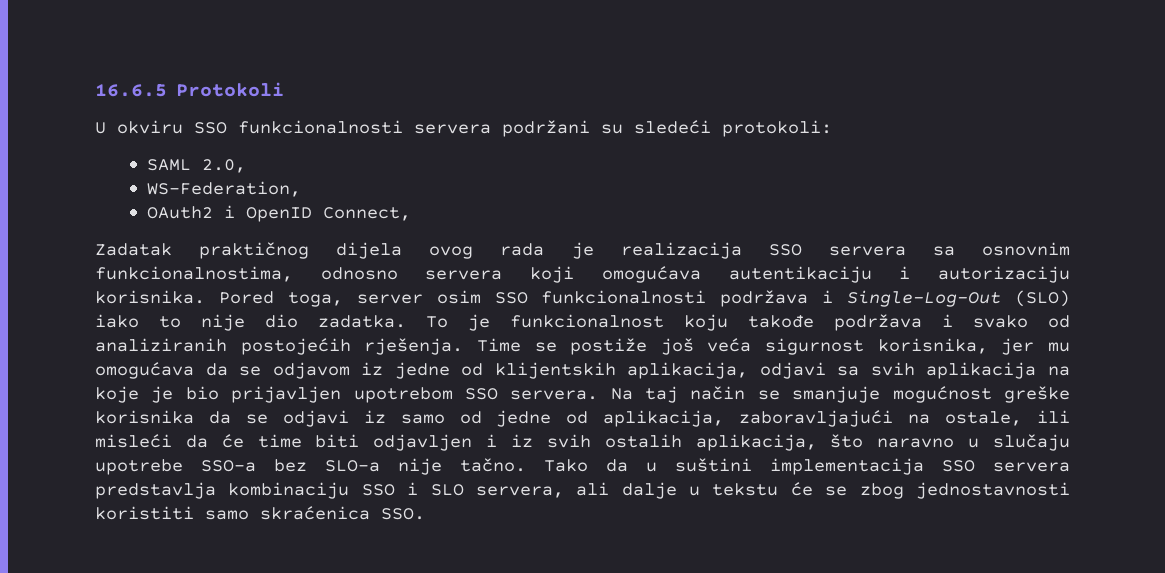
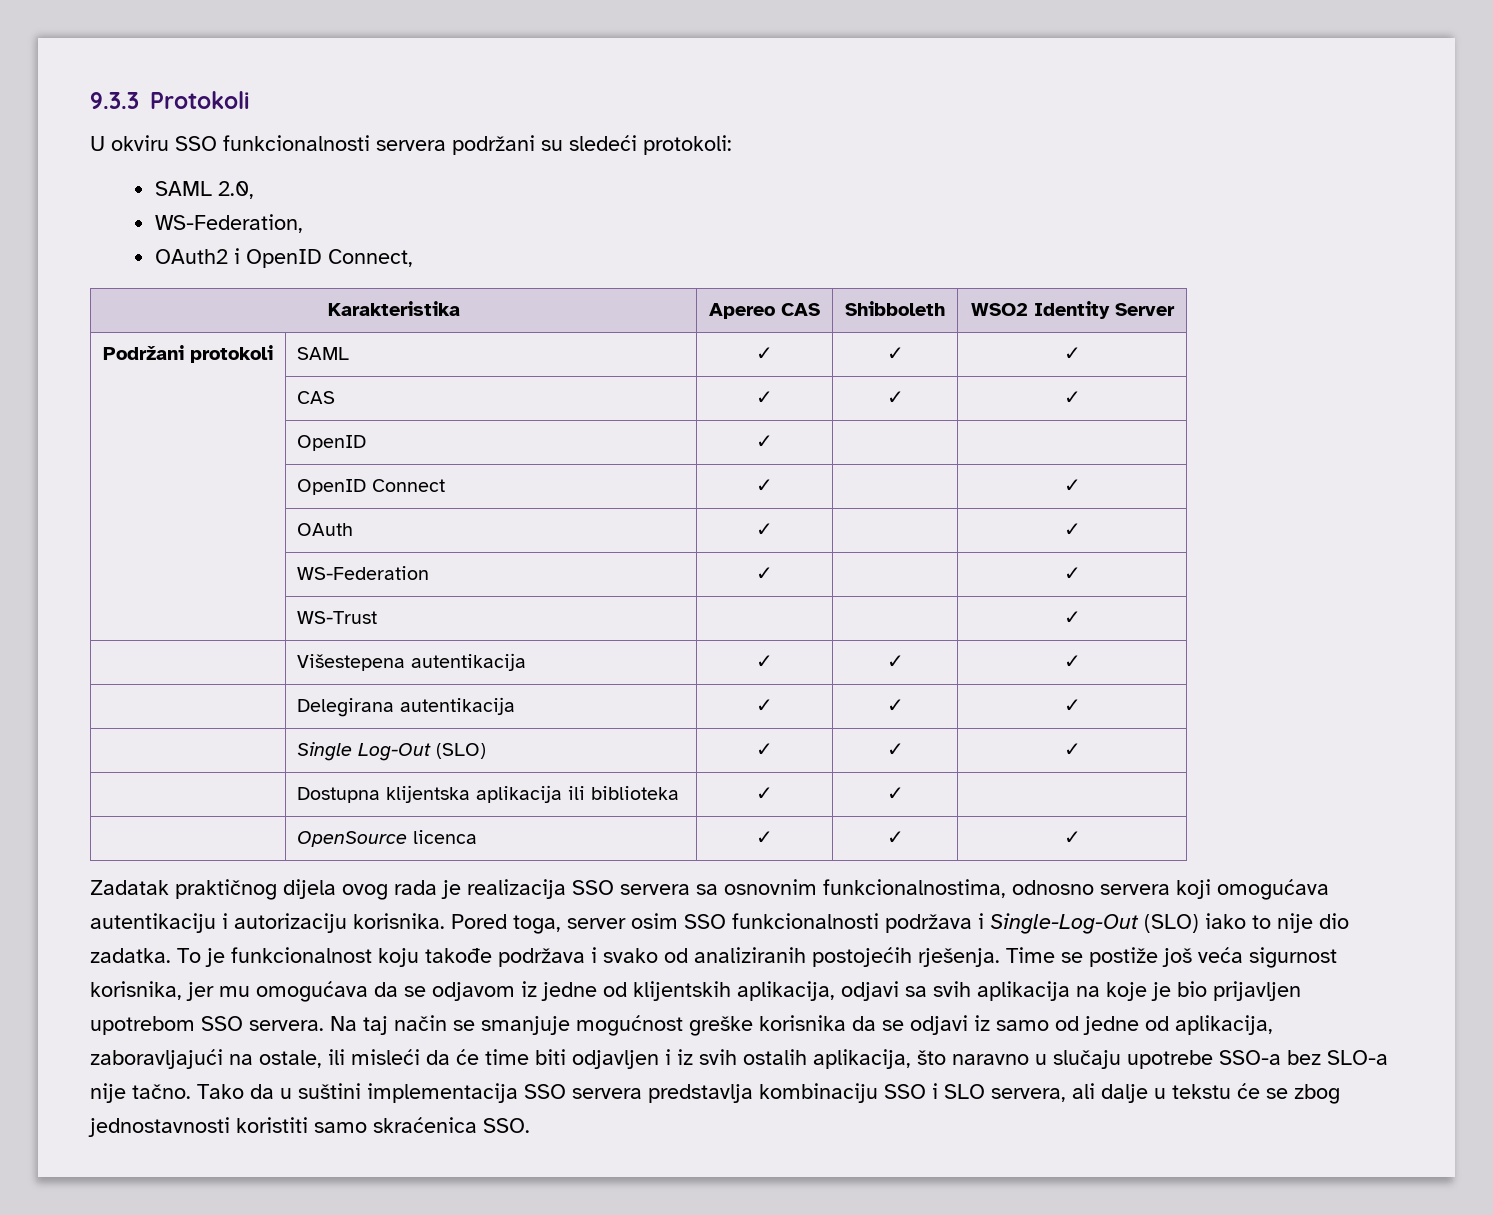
- 16.6.5 Protokoli
+ 9.3.3 Protokoli
+ Karakteristika | Apereo CAS | Shibboleth | WSO2 Identity Server
+ Podržani protokoli | SAML | ✓ | ✓ | ✓
+ | CAS | ✓ | ✓ | ✓
+ | OpenID | ✓ | |
+ | OpenID Connect | ✓ | | ✓
+ | OAuth | ✓ | | ✓
+ | WS-Federation | ✓ | | ✓
+ | WS-Trust | | | ✓
+ | Višestepena autentikacija | ✓ | ✓ | ✓
+ | Delegirana autentikacija | ✓ | ✓ | ✓
+ | Single Log-Out (SLO) | ✓ | ✓ | ✓
+ | Dostupna klijentska aplikacija ili biblioteka | ✓ | ✓ |
+ | OpenSource licenca | ✓ | ✓ | ✓

